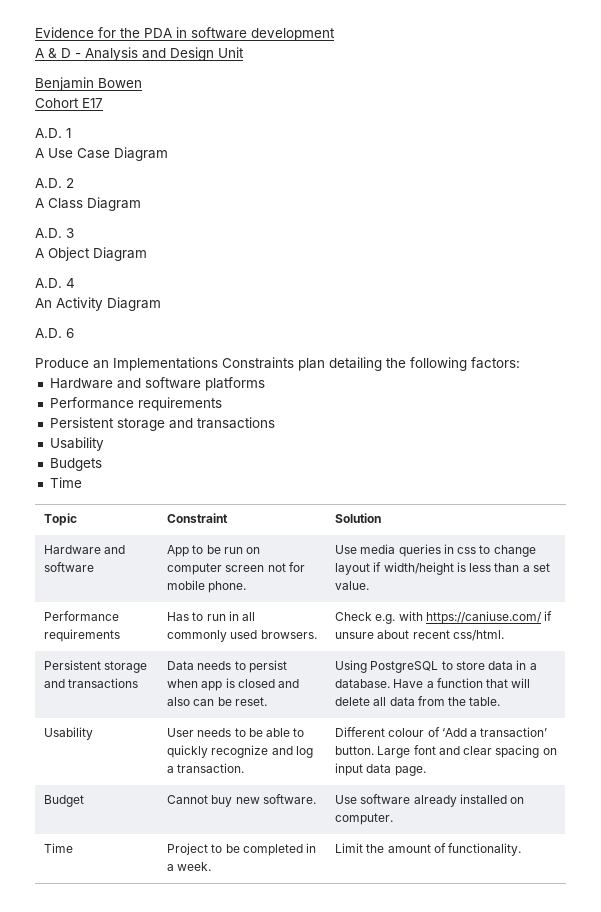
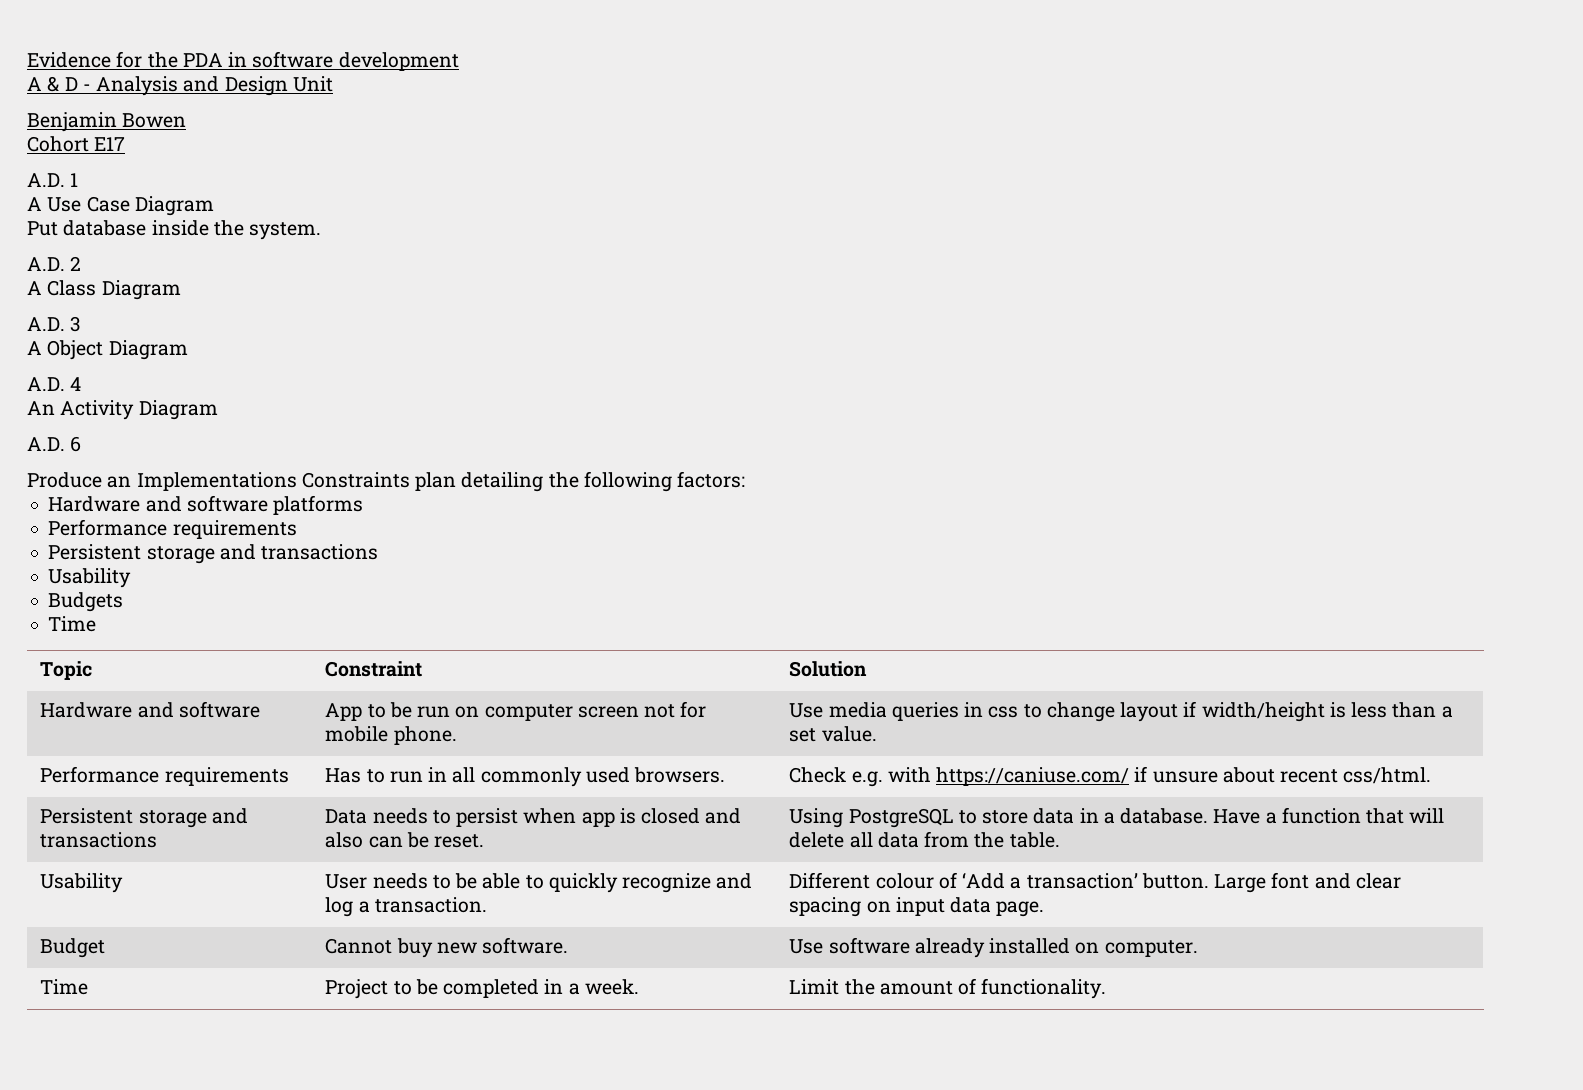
+ Put database inside the system.

